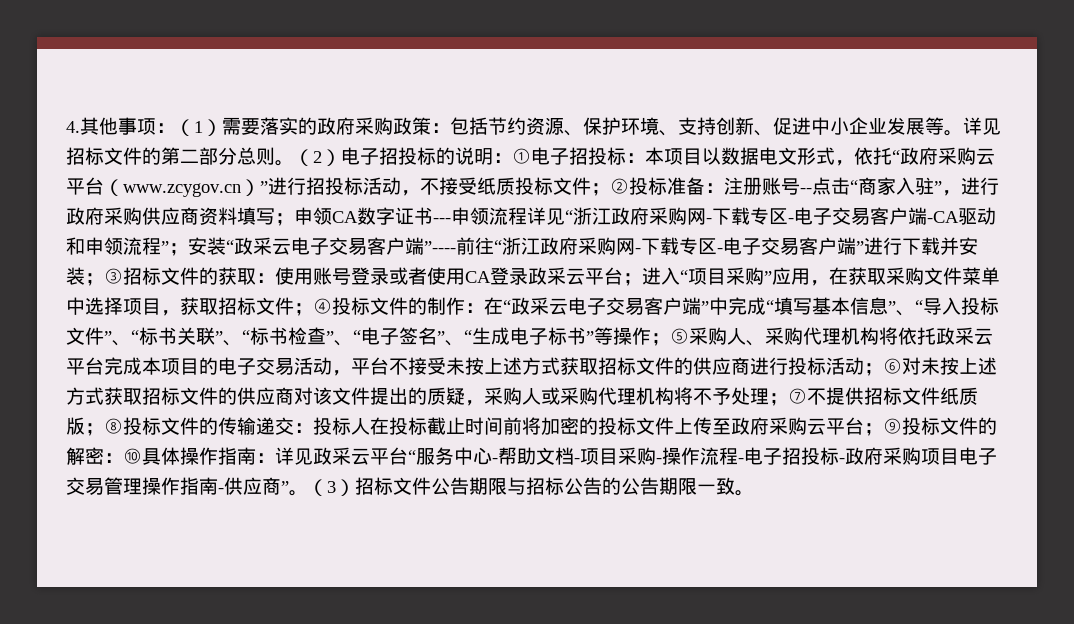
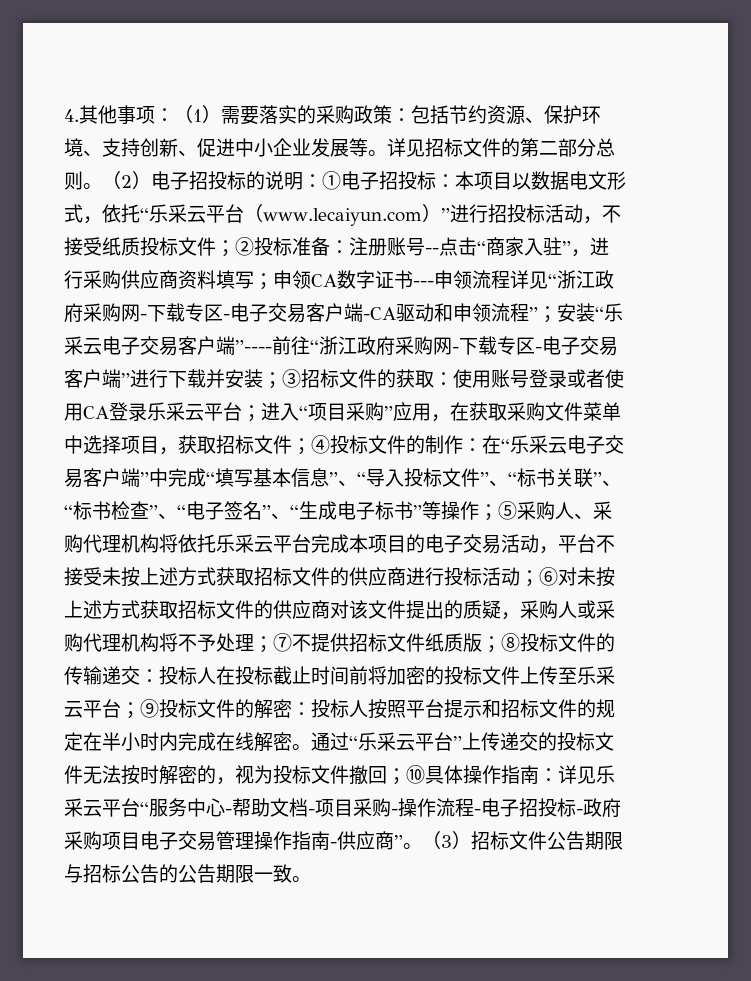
- 4.其他事项：（1）需要落实的政府采购政策：包括节约资源、保护环境、支持创新、促进中小企业发展等。
+ 4.其他事项：（1）需要落实的采购政策：包括节约资源、保护环境、支持创新、促进中小企业发展等。
- 本项目以数据电文形式，依托“政府采购云平台（www.zcygov.cn）”进行招投标活动，不接受纸质投标文件；
+ 本项目以数据电文形式，依托“乐采云平台（www.lecaiyun.com）”进行招投标活动，不接受纸质投标文件；
- 注册账号--点击“商家入驻”，进行政府采购供应商资料填写；
+ 注册账号--点击“商家入驻”，进行采购供应商资料填写；
- 安装“政采云电子交易客户端”----前往“浙江政府采购网-下载专区-电子交易客户端”进行下载并安装；
+ 安装“乐采云电子交易客户端”----前往“浙江政府采购网-下载专区-电子交易客户端”进行下载并安装；
- 使用账号登录或者使用CA登录政采云平台；
+ 使用账号登录或者使用CA登录乐采云平台；
- 在“政采云电子交易客户端”中完成“填写基本信息”、“导入投标文件”、“标书关联”、“标书检查”、“电子签名”、“生成电子标书”等操作；
+ 在“乐采云电子交易客户端”中完成“填写基本信息”、“导入投标文件”、“标书关联”、“标书检查”、“电子签名”、“生成电子标书”等操作；
- ⑤采购人、采购代理机构将依托政采云平台完成本项目的电子交易活动，平台不接受未按上述方式获取招标文件的供应商进行投标活动；
+ ⑤采购人、采购代理机构将依托乐采云平台完成本项目的电子交易活动，平台不接受未按上述方式获取招标文件的供应商进行投标活动；
- 投标人在投标截止时间前将加密的投标文件上传至政府采购云平台；
+ 投标人在投标截止时间前将加密的投标文件上传至乐采云平台；
+ 投标人按照平台提示和招标文件的规定在半小时内完成在线解密。通过“乐采云平台”上传递交的投标文件无法按时解密的，视为投标文件撤回；
- 详见政采云平台“服务中心-帮助文档-项目采购-操作流程-电子招投标-政府采购项目电子交易管理操作指南-供应商”。
+ 详见乐采云平台“服务中心-帮助文档-项目采购-操作流程-电子招投标-政府采购项目电子交易管理操作指南-供应商”。

